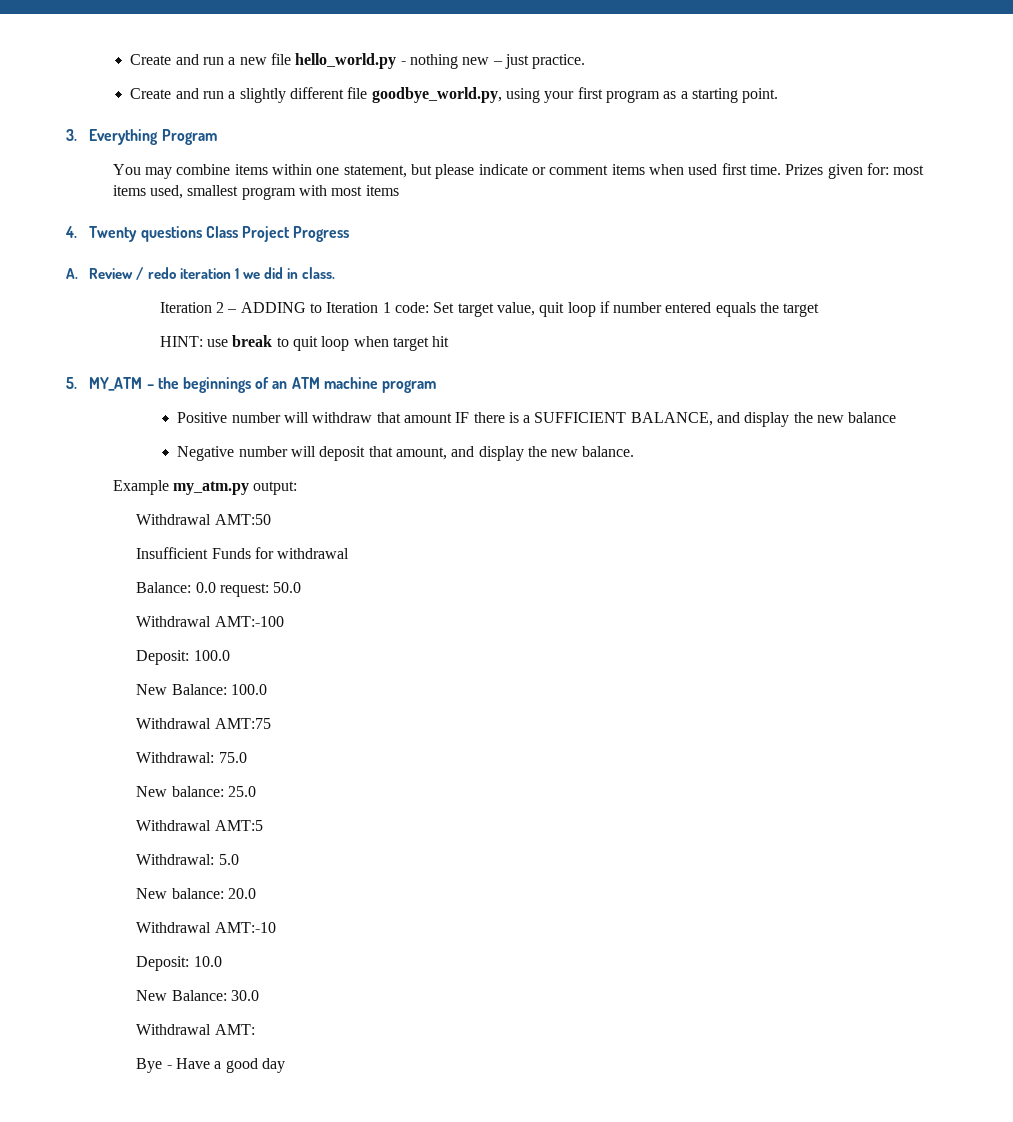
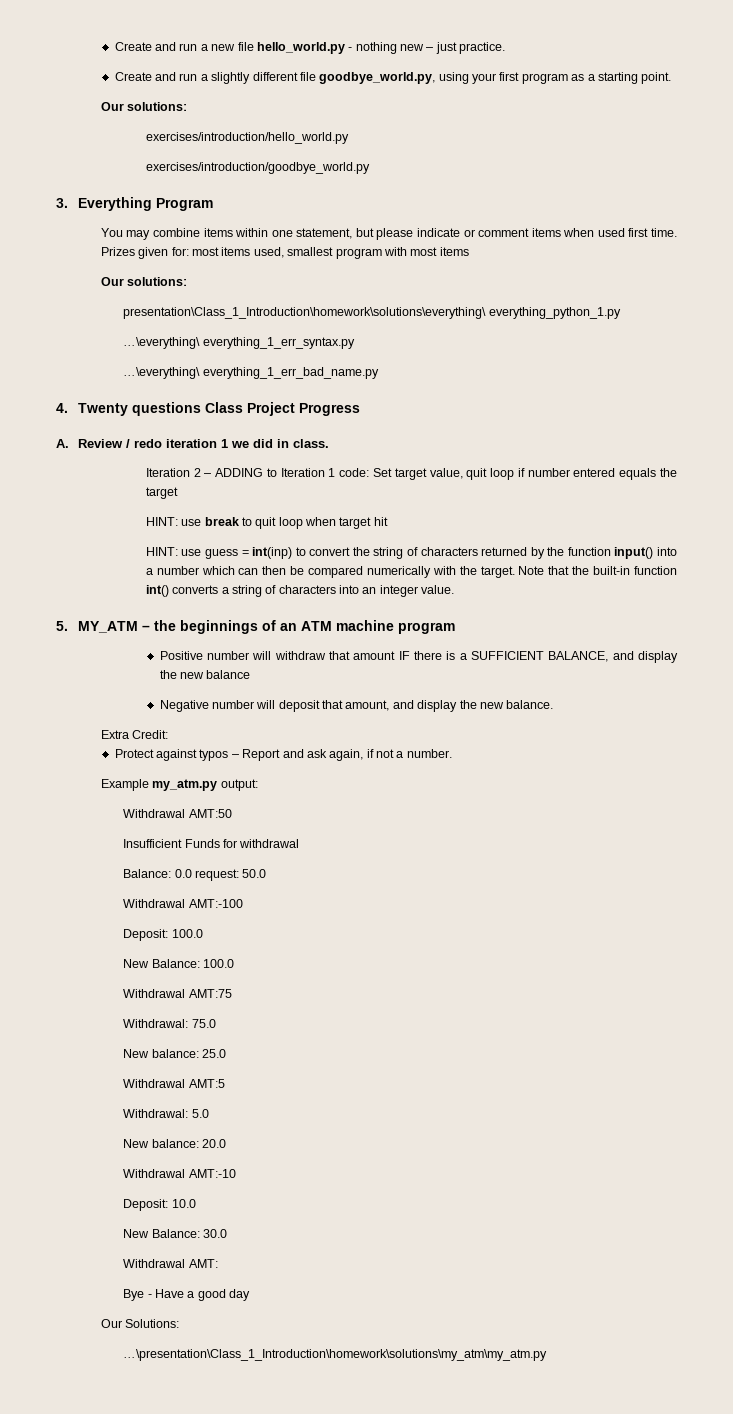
  Create and run a slightly different file goodbye_world.py, using your first program as a starting point.
+ Our solutions:
+ exercises/introduction/hello_world.py
+ exercises/introduction/goodbye_world.py
  Prizes given for: most items used, smallest program with most items
+ Our solutions:
+ presentation\Class_1_Introduction\homework\solutions\everything\ everything_python_1.py
+ …\everything\ everything_1_err_syntax.py
+ …\everything\ everything_1_err_bad_name.py
+ HINT: use guess = int(inp) to convert the string of characters returned by the function input() into a number which can then be compared numerically with the target. Note that the built-in function int() converts a string of characters into an integer value.
+ Extra Credit:
+ Protect against typos – Report and ask again, if not a number.
+ Our Solutions:
+ …\presentation\Class_1_Introduction\homework\solutions\my_atm\my_atm.py

